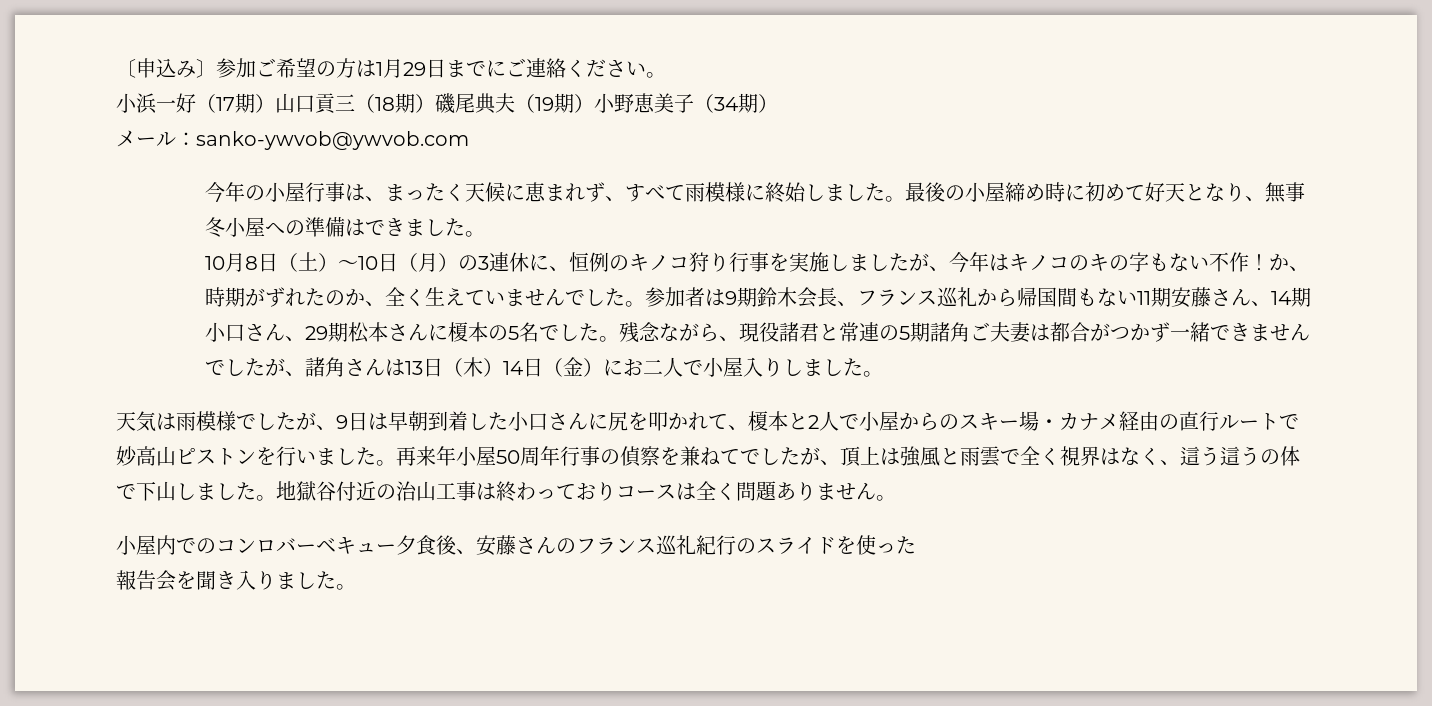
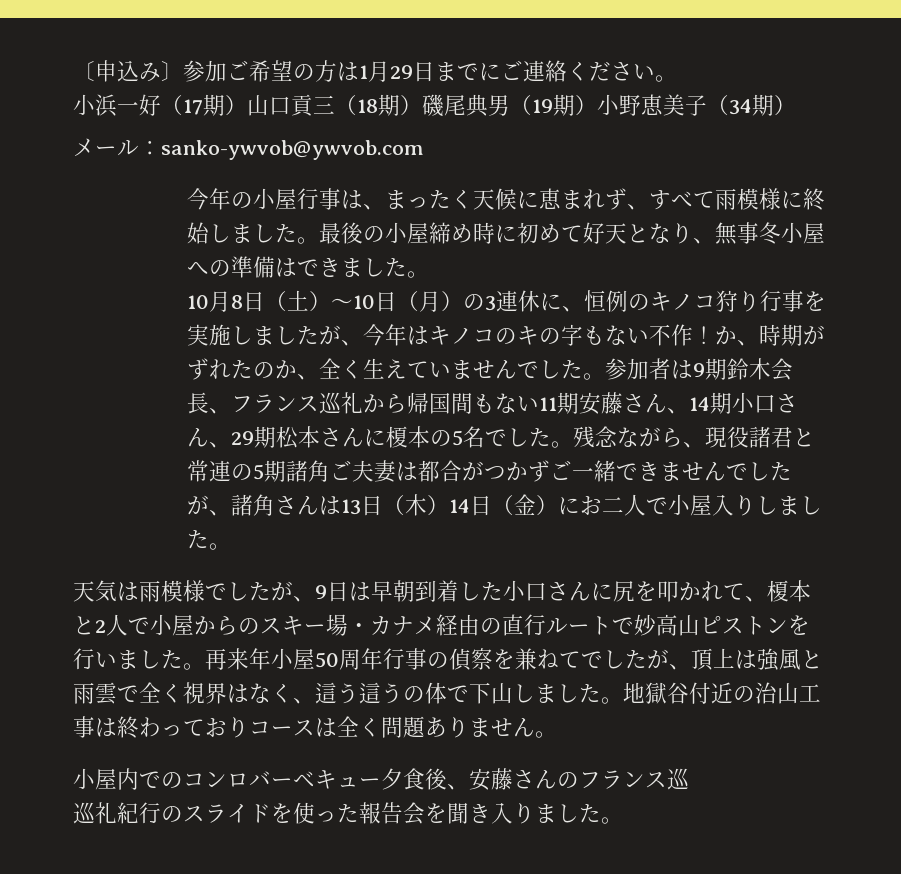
- 小浜一好（17期）山口貢三（18期）磯尾典夫（19期）小野恵美子（34期）
+ 小浜一好（17期）山口貢三（18期）磯尾典男（19期）小野恵美子（34期）
- 残念ながら、現役諸君と常連の5期諸角ご夫妻は都合がつかず一緒できませんでしたが、諸角さんは13日（木）14日（金）にお二人で小屋入りしました。
+ 残念ながら、現役諸君と常連の5期諸角ご夫妻は都合がつかずご一緒できませんでしたが、諸角さんは13日（木）14日（金）にお二人で小屋入りしました。
- 小屋内でのコンロバーベキュー夕食後、安藤さんのフランス巡礼紀行のスライドを使った
- 報告会を聞き入りました。
+ 小屋内でのコンロバーベキュー夕食後、安藤さんのフランス巡
+ 巡礼紀行のスライドを使った報告会を聞き入りました。

